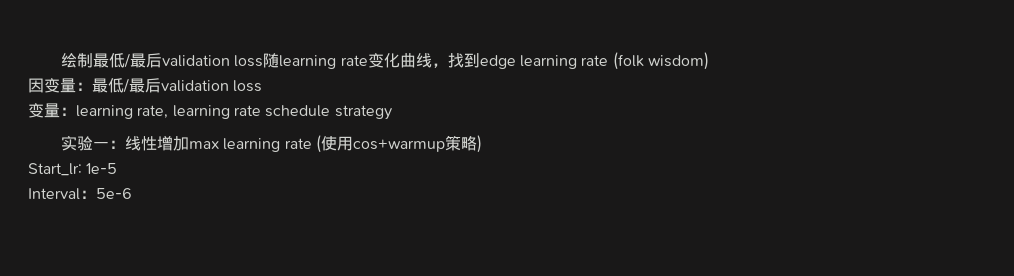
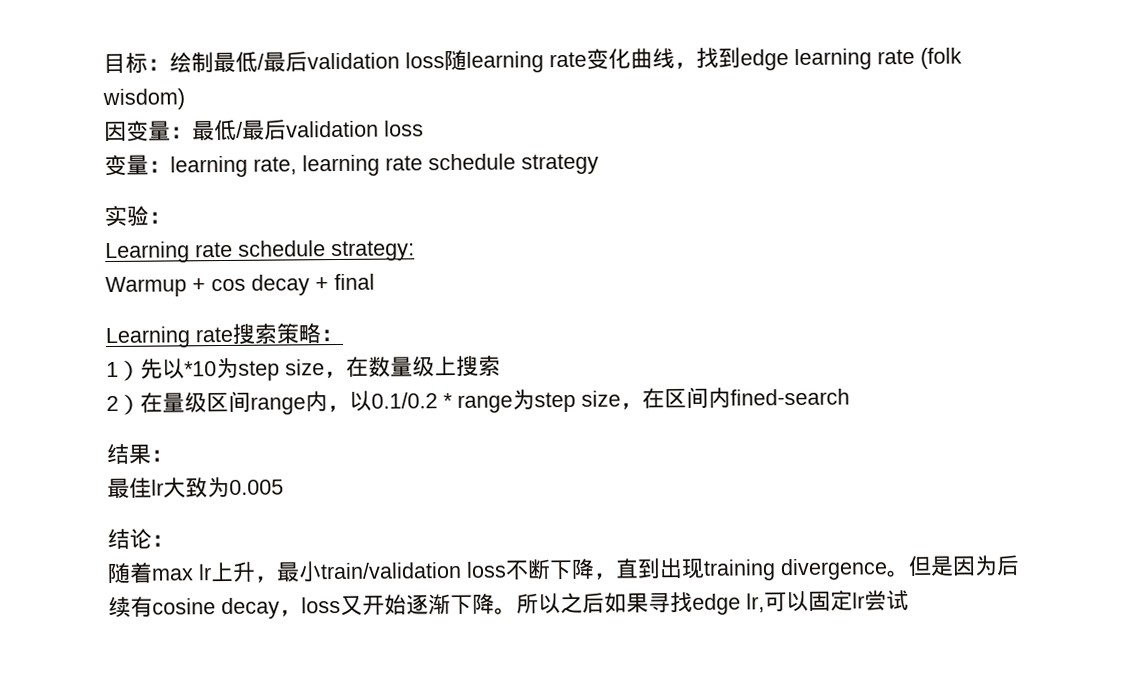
- 绘制最低/最后validation loss随learning rate变化曲线，找到edge learning rate (folk wisdom)
+ 目标：绘制最低/最后validation loss随learning rate变化曲线，找到edge learning rate (folk wisdom)
- 实验一：线性增加max learning rate (使用cos+warmup策略)
- Start_lr: 1e-5
- Interval：5e-6
+ 实验：
+ Learning rate schedule strategy:
+ Warmup + cos decay + final
+ Learning rate搜索策略：
+ 1）先以*10为step size，在数量级上搜索
+ 2）在量级区间range内，以0.1/0.2 * range为step size，在区间内fined-search
+ 结果：
+ 最佳lr大致为0.005
+ 结论：
+ 随着max lr上升，最小train/validation loss不断下降，直到出现training divergence。但是因为后续有cosine decay，loss又开始逐渐下降。所以之后如果寻找edge lr,可以固定lr尝试

